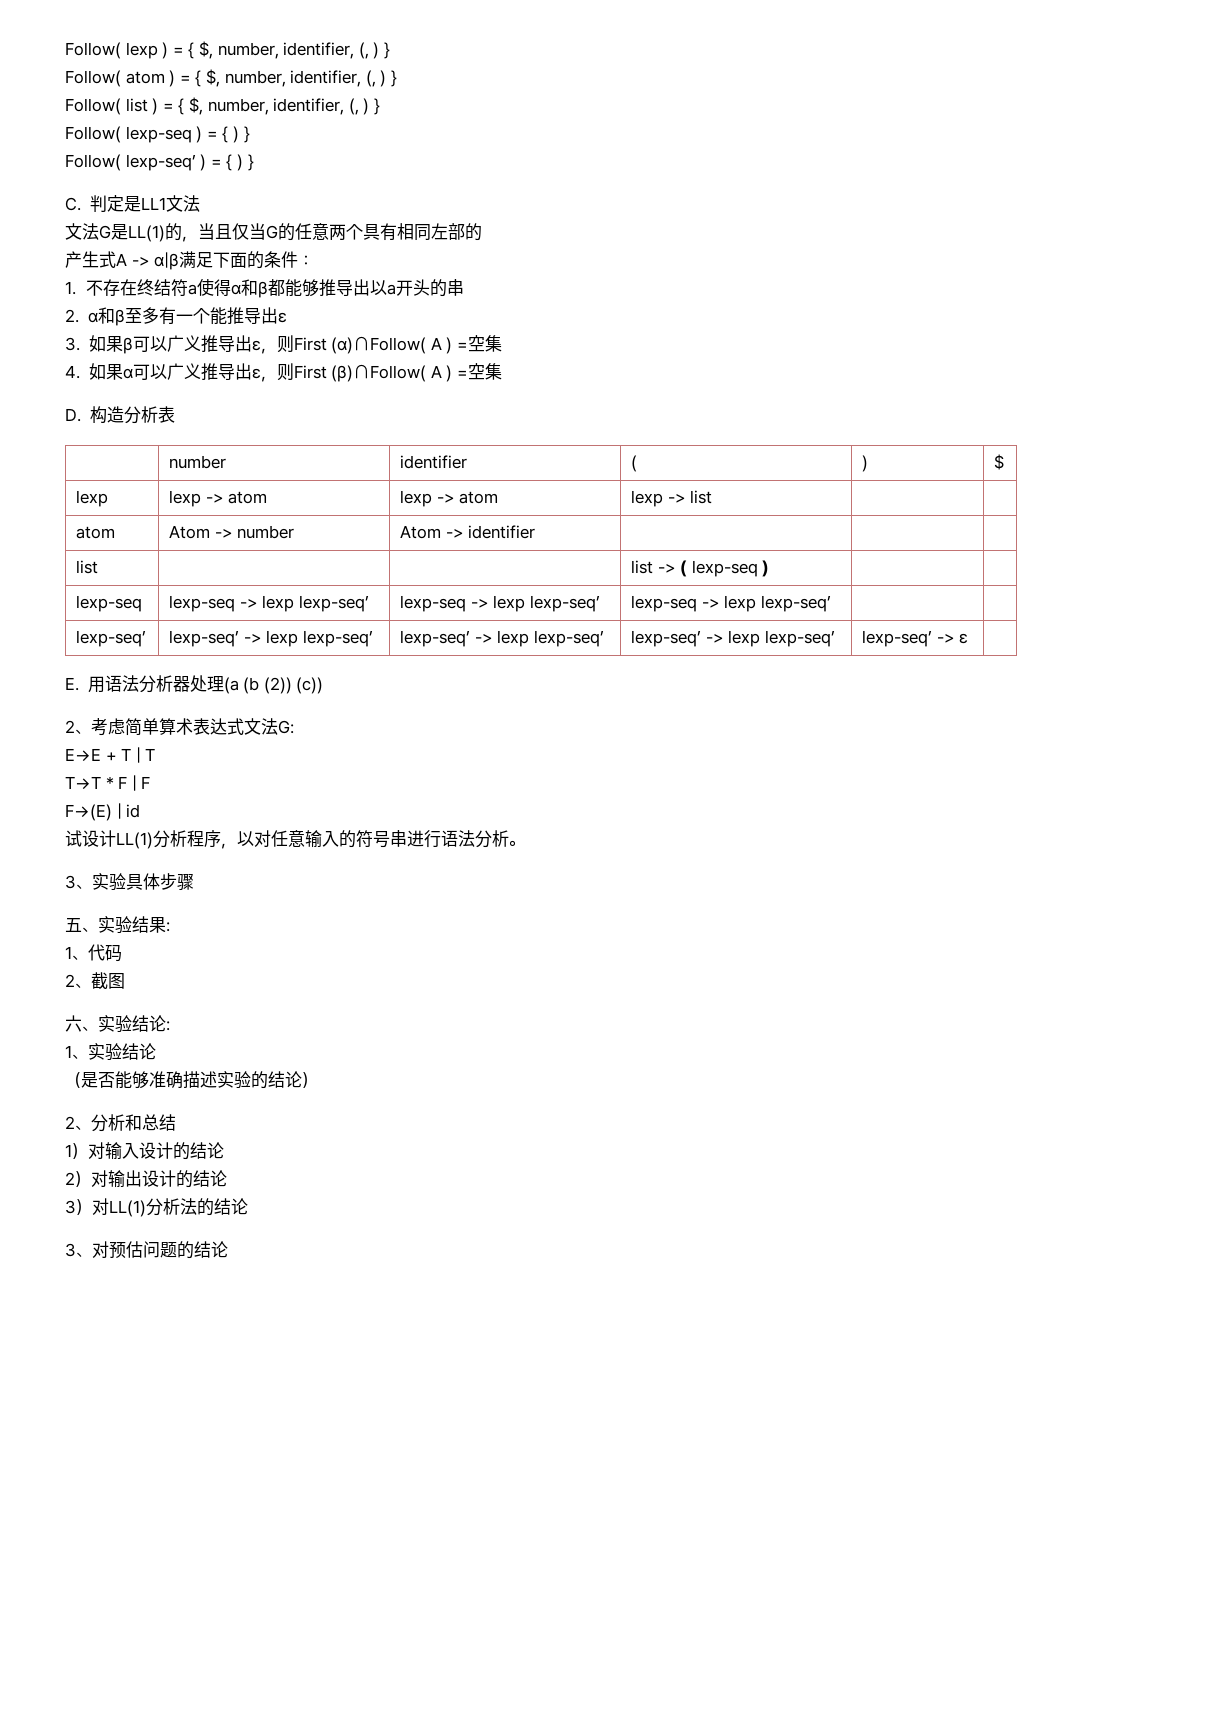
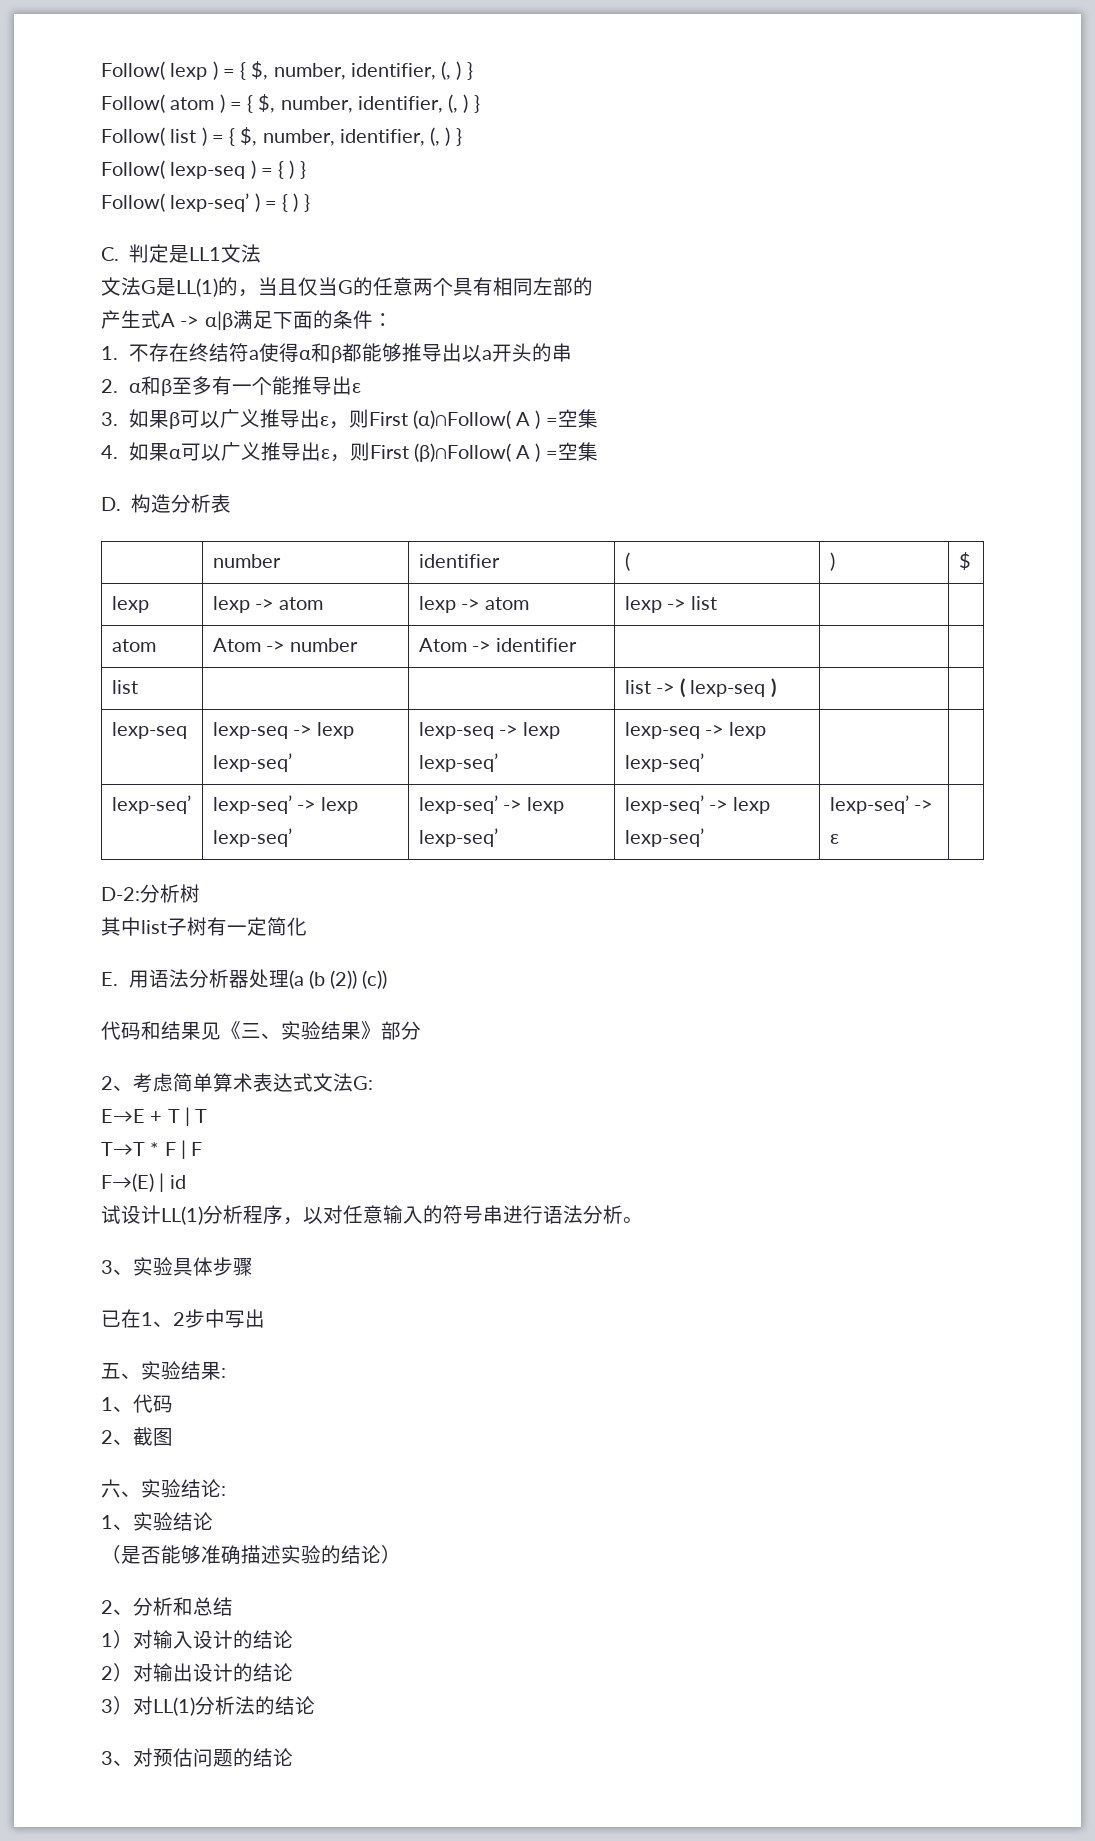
+ D-2:分析树
+ 其中list子树有一定简化
+ 代码和结果见《三、实验结果》部分
+ 已在1、2步中写出

